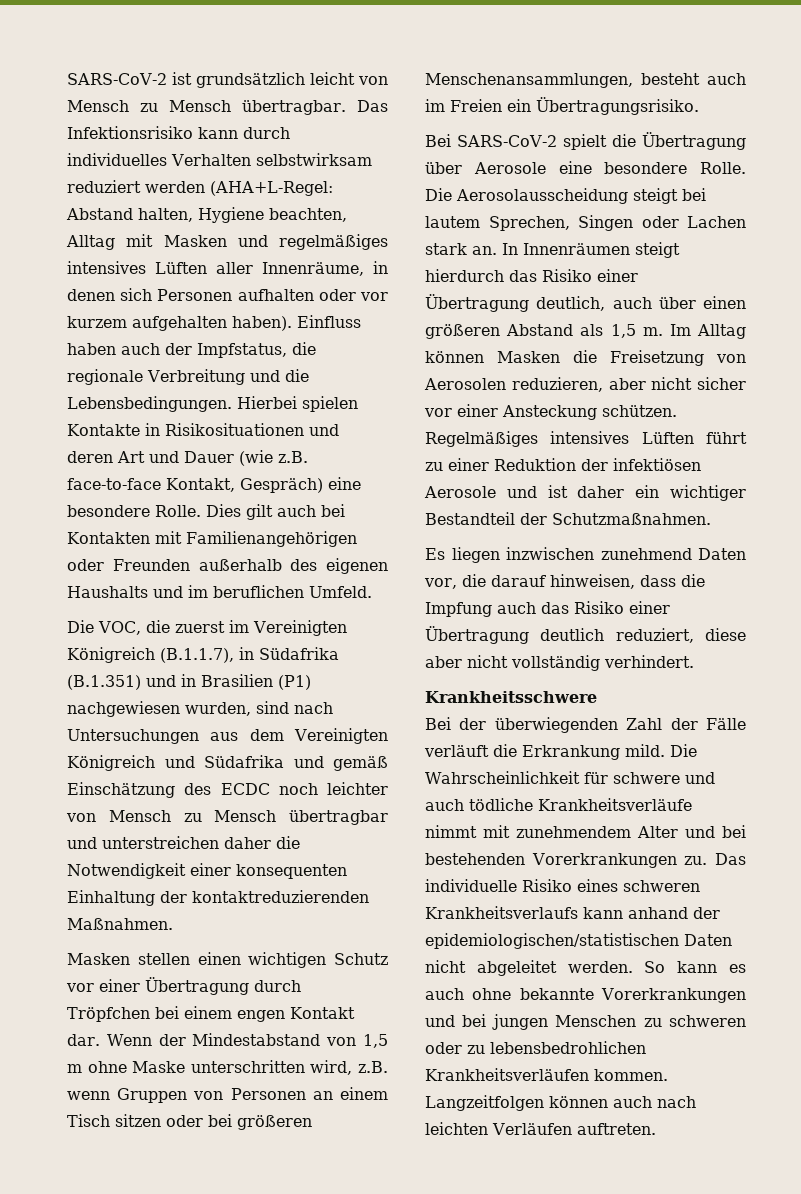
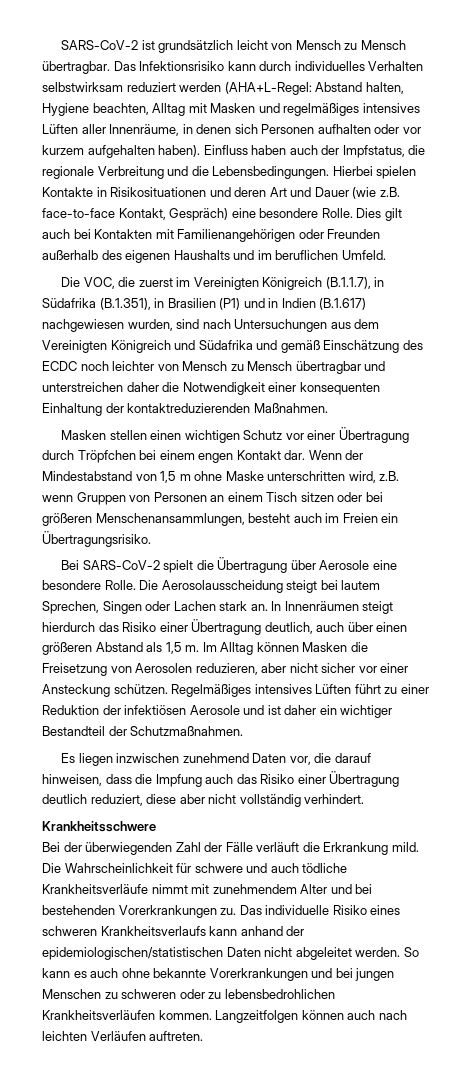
- Die VOC, die zuerst im Vereinigten Königreich (B.1.1.7), in Südafrika (B.1.351) und in Brasilien (P1) nachgewiesen wurden, sind nach Untersuchungen aus dem Vereinigten Königreich und Südafrika und gemäß Einschätzung des ECDC noch leichter von Mensch zu Mensch übertragbar und unterstreichen daher die Notwendigkeit einer konsequenten Einhaltung der kontaktreduzierenden Maßnahmen.
+ Die VOC, die zuerst im Vereinigten Königreich (B.1.1.7), in Südafrika (B.1.351), in Brasilien (P1) und in Indien (B.1.617) nachgewiesen wurden, sind nach Untersuchungen aus dem Vereinigten Königreich und Südafrika und gemäß Einschätzung des ECDC noch leichter von Mensch zu Mensch übertragbar und unterstreichen daher die Notwendigkeit einer konsequenten Einhaltung der kontaktreduzierenden Maßnahmen.

